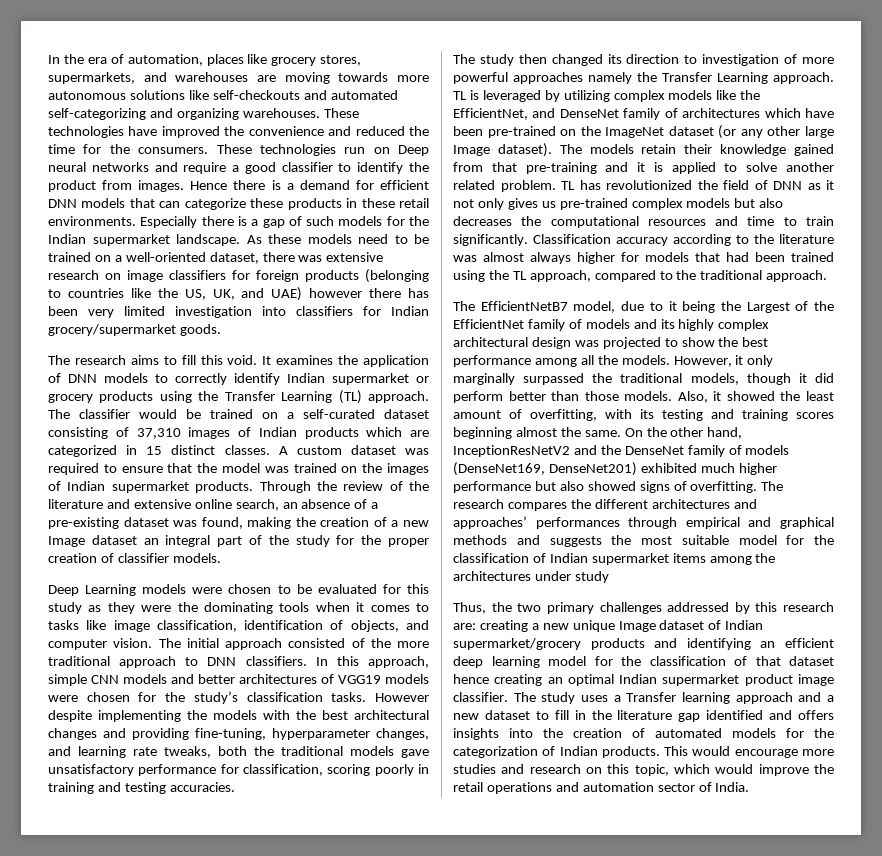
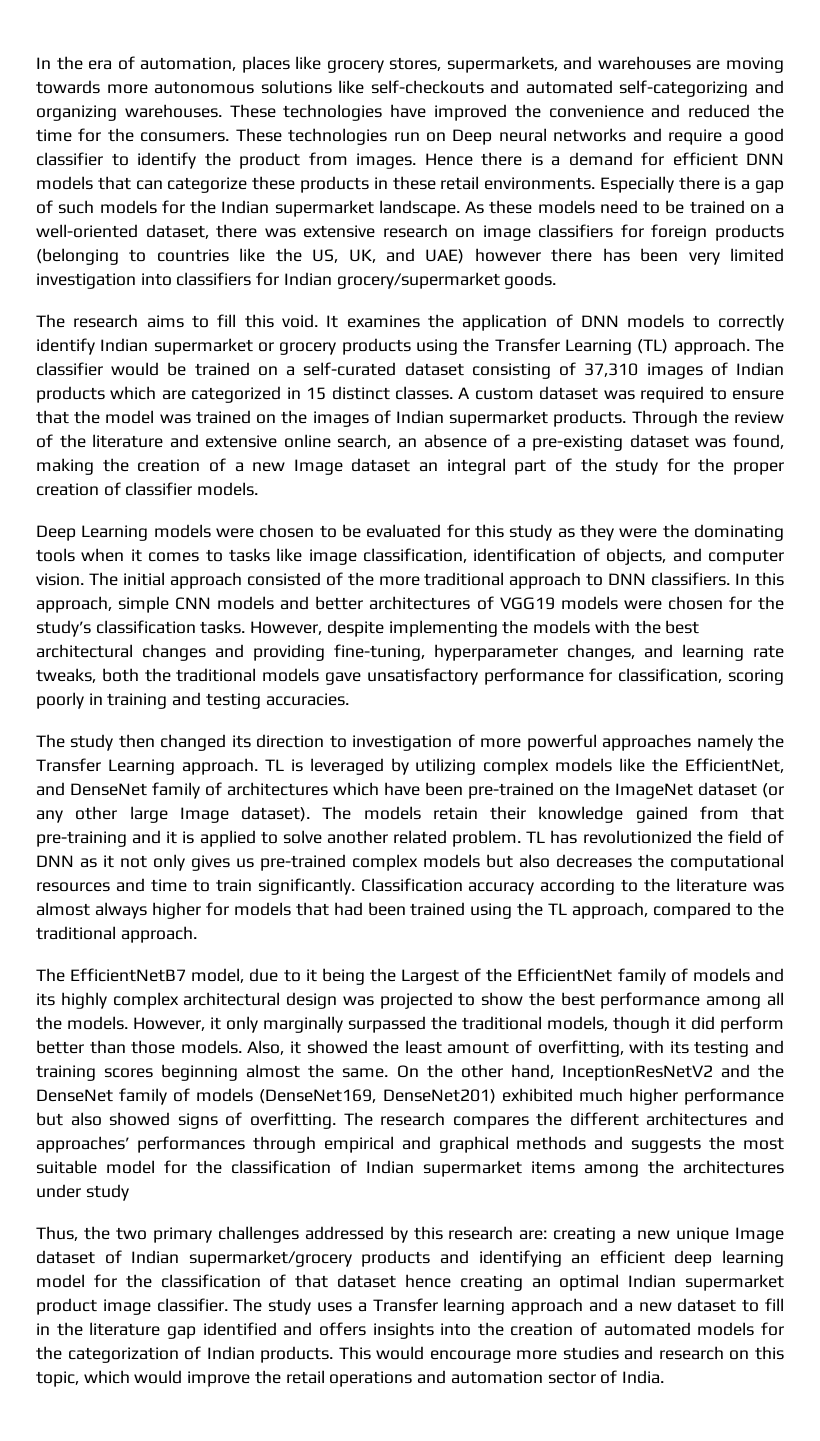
- However despite implementing the models with the best architectural changes and providing fine-tuning, hyperparameter changes, and learning rate tweaks, both the traditional models gave unsatisfactory performance for classification, scoring poorly in training and testing accuracies.
+ However, despite implementing the models with the best architectural changes and providing fine-tuning, hyperparameter changes, and learning rate tweaks, both the traditional models gave unsatisfactory performance for classification, scoring poorly in training and testing accuracies.

